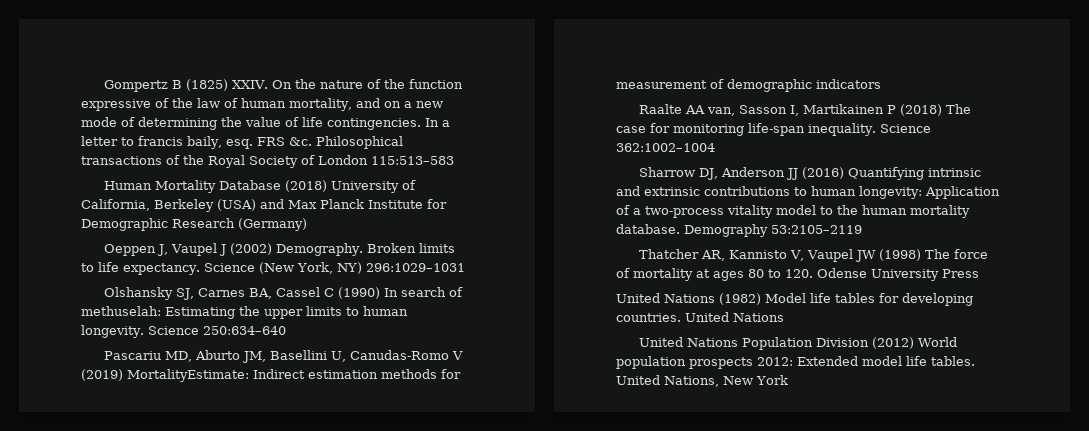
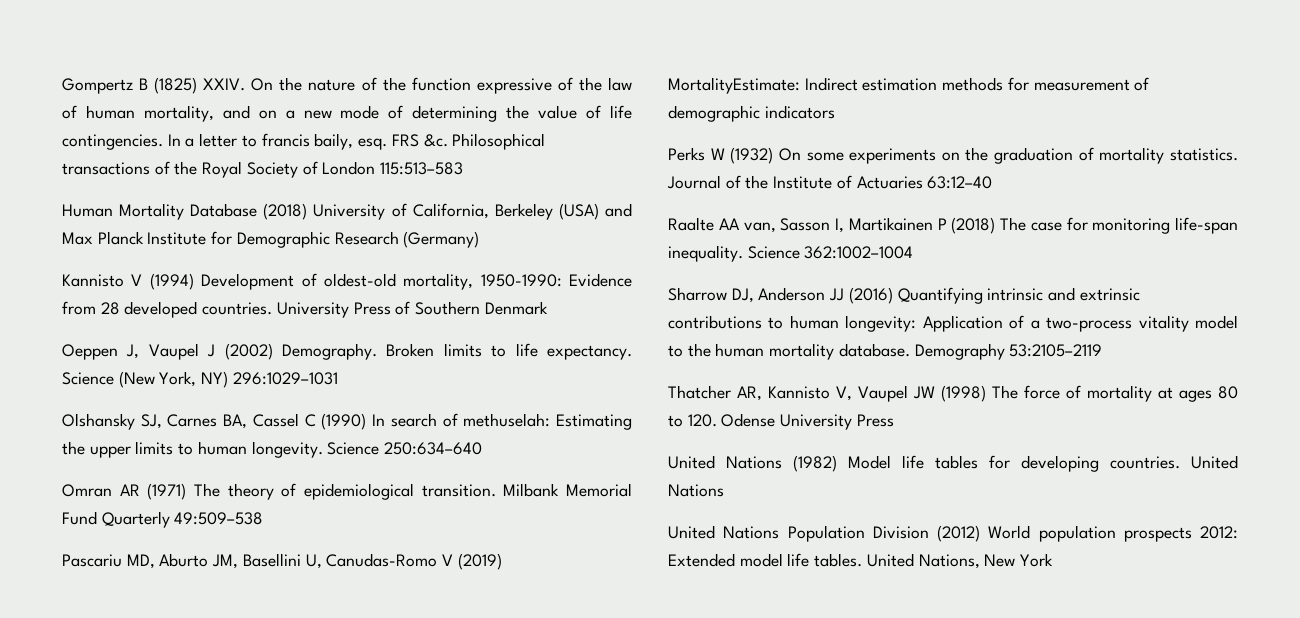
+ Kannisto V (1994) Development of oldest-old mortality, 1950-1990: Evidence from 28 developed countries. University Press of Southern Denmark
+ Omran AR (1971) The theory of epidemiological transition. Milbank Memorial Fund Quarterly 49:509–538
+ Perks W (1932) On some experiments on the graduation of mortality statistics. Journal of the Institute of Actuaries 63:12–40

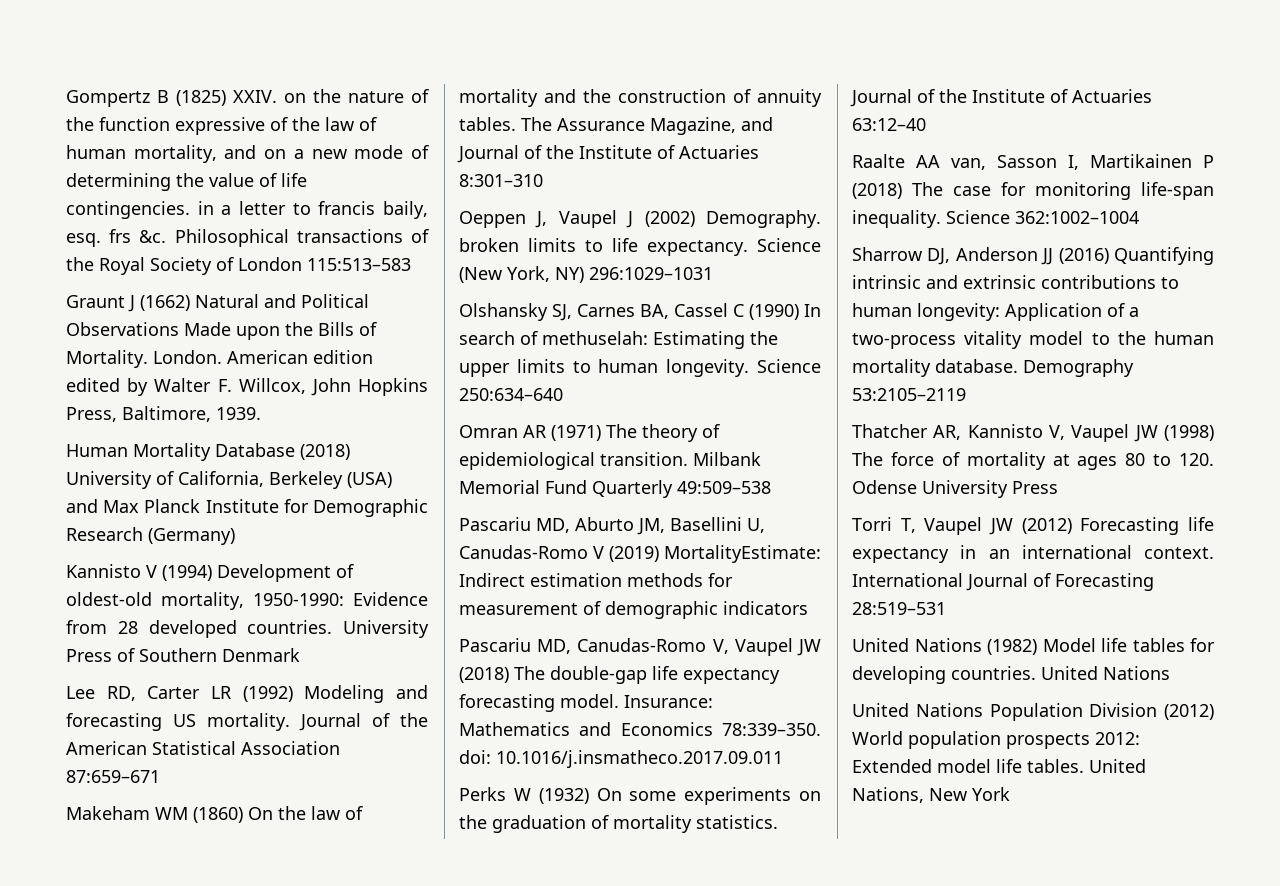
- Gompertz B (1825) XXIV. On the nature of the function expressive of the law of human mortality, and on a new mode of determining the value of life contingencies. In a letter to francis baily, esq. FRS &c.
+ Gompertz B (1825) XXIV. on the nature of the function expressive of the law of human mortality, and on a new mode of determining the value of life contingencies. in a letter to francis baily, esq. frs &c.
+ Graunt J (1662) Natural and Political Observations Made upon the Bills of Mortality. London. American edition edited by Walter F. Willcox, John Hopkins Press, Baltimore, 1939.
+ Lee RD, Carter LR (1992) Modeling and forecasting US mortality. Journal of the American Statistical Association 87:659–671
+ Makeham WM (1860) On the law of mortality and the construction of annuity tables. The Assurance Magazine, and Journal of the Institute of Actuaries 8:301–310
- Oeppen J, Vaupel J (2002) Demography. Broken limits to life expectancy.
+ Oeppen J, Vaupel J (2002) Demography. broken limits to life expectancy.
+ Pascariu MD, Canudas-Romo V, Vaupel JW (2018) The double-gap life expectancy forecasting model. Insurance: Mathematics and Economics 78:339–350. doi: 10.1016/j.insmatheco.2017.09.011
+ Torri T, Vaupel JW (2012) Forecasting life expectancy in an international context. International Journal of Forecasting 28:519–531

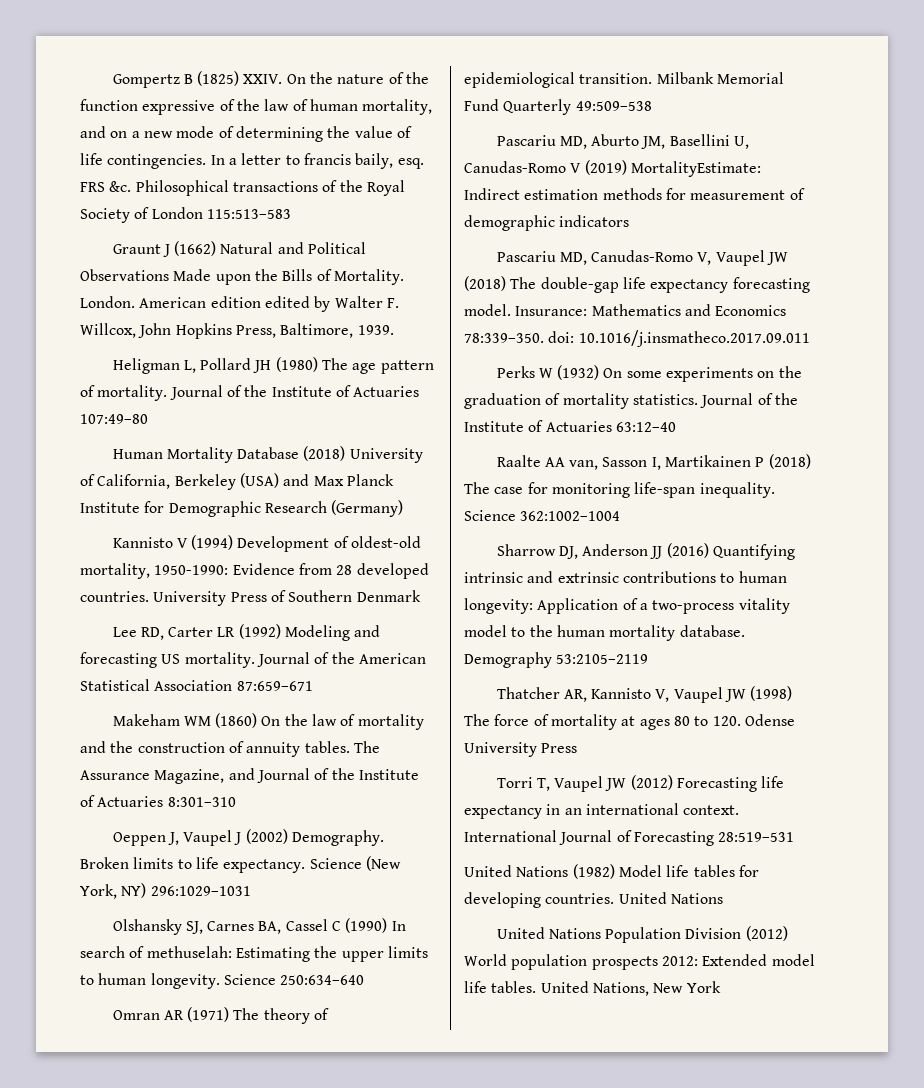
- Gompertz B (1825) XXIV. on the nature of the function expressive of the law of human mortality, and on a new mode of determining the value of life contingencies. in a letter to francis baily, esq. frs &c.
+ Gompertz B (1825) XXIV. On the nature of the function expressive of the law of human mortality, and on a new mode of determining the value of life contingencies. In a letter to francis baily, esq. FRS &c.
+ Heligman L, Pollard JH (1980) The age pattern of mortality. Journal of the Institute of Actuaries 107:49–80
- Oeppen J, Vaupel J (2002) Demography. broken limits to life expectancy.
+ Oeppen J, Vaupel J (2002) Demography. Broken limits to life expectancy.

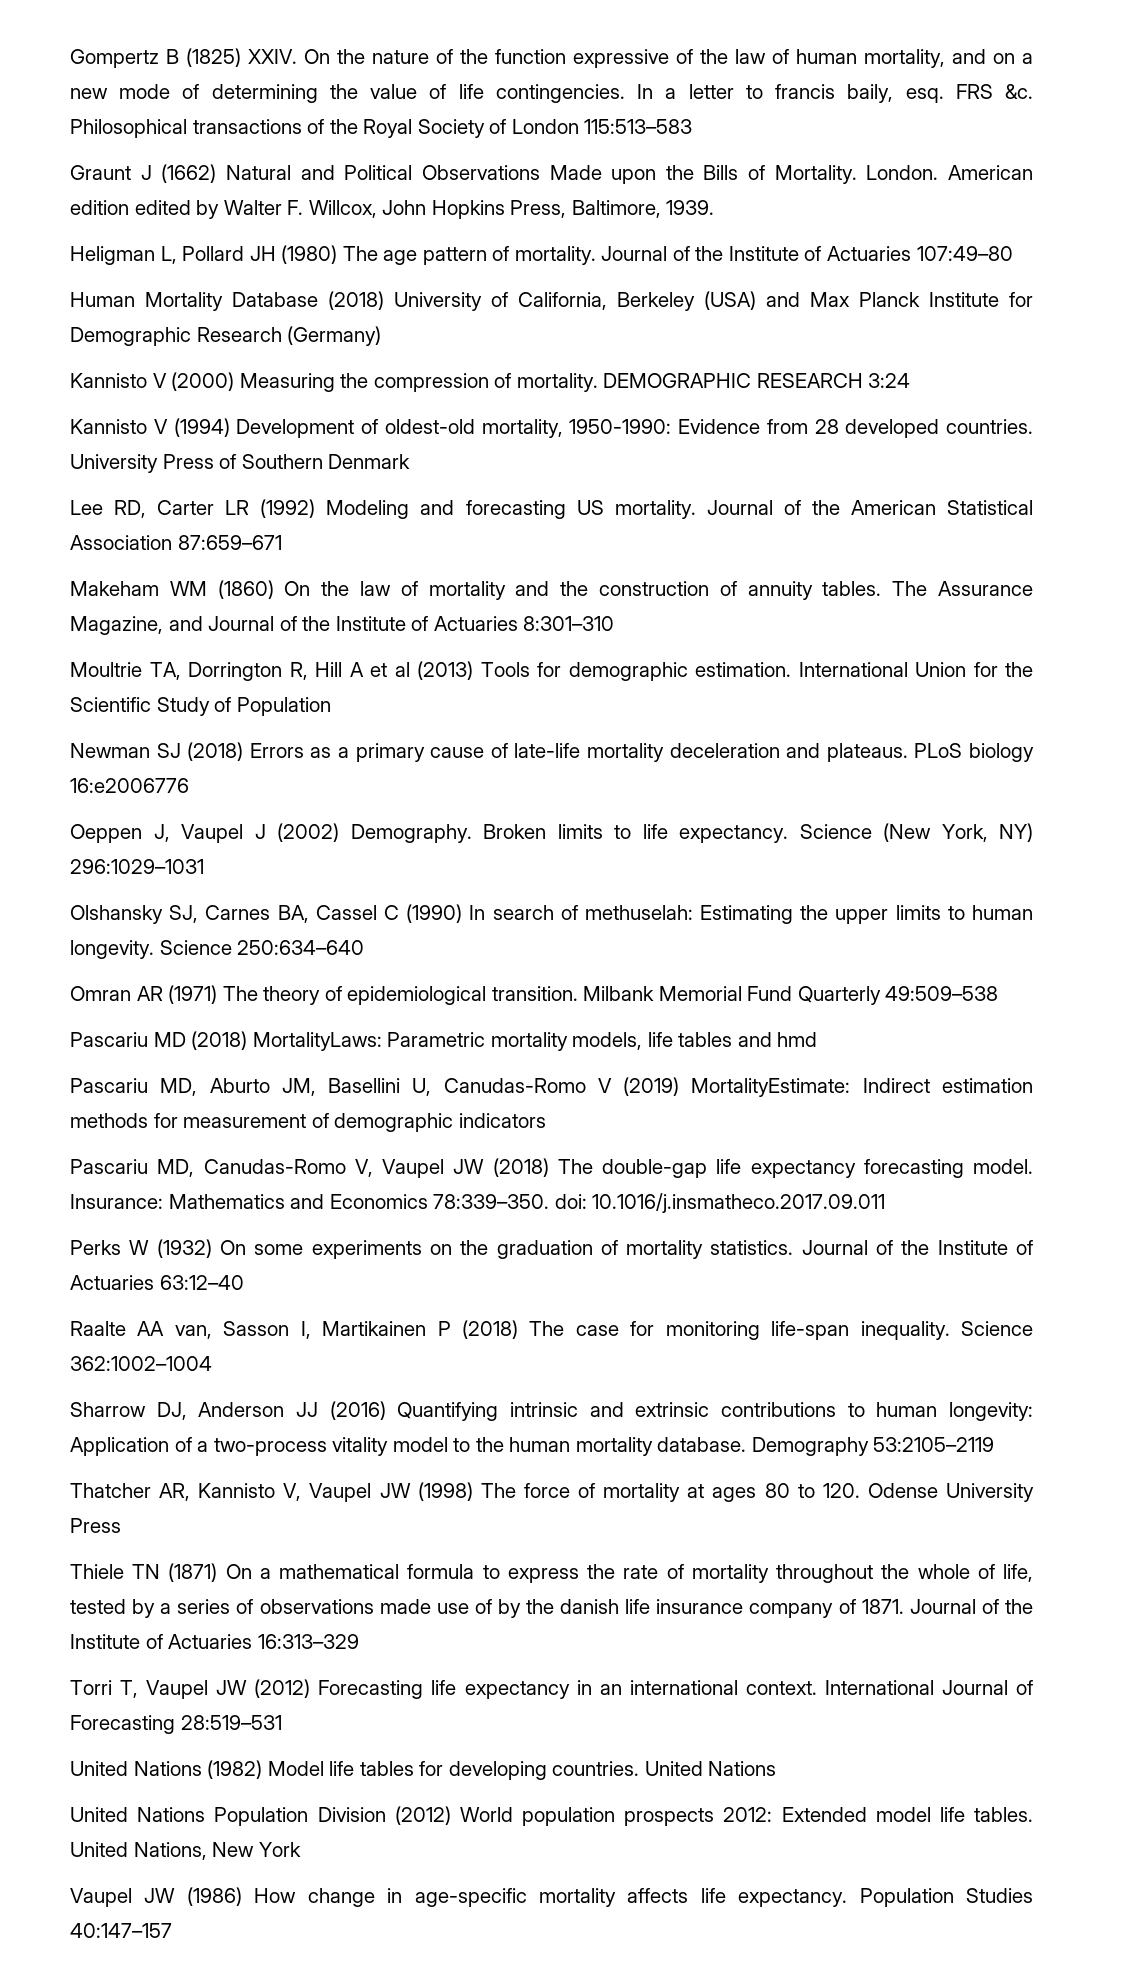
+ Kannisto V (2000) Measuring the compression of mortality. DEMOGRAPHIC RESEARCH 3:24
+ Moultrie TA, Dorrington R, Hill A et al (2013) Tools for demographic estimation. International Union for the Scientific Study of Population
+ Newman SJ (2018) Errors as a primary cause of late-life mortality deceleration and plateaus. PLoS biology 16:e2006776
+ Pascariu MD (2018) MortalityLaws: Parametric mortality models, life tables and hmd
+ Thiele TN (1871) On a mathematical formula to express the rate of mortality throughout the whole of life, tested by a series of observations made use of by the danish life insurance company of 1871. Journal of the Institute of Actuaries 16:313–329
+ Vaupel JW (1986) How change in age-specific mortality affects life expectancy. Population Studies 40:147–157

